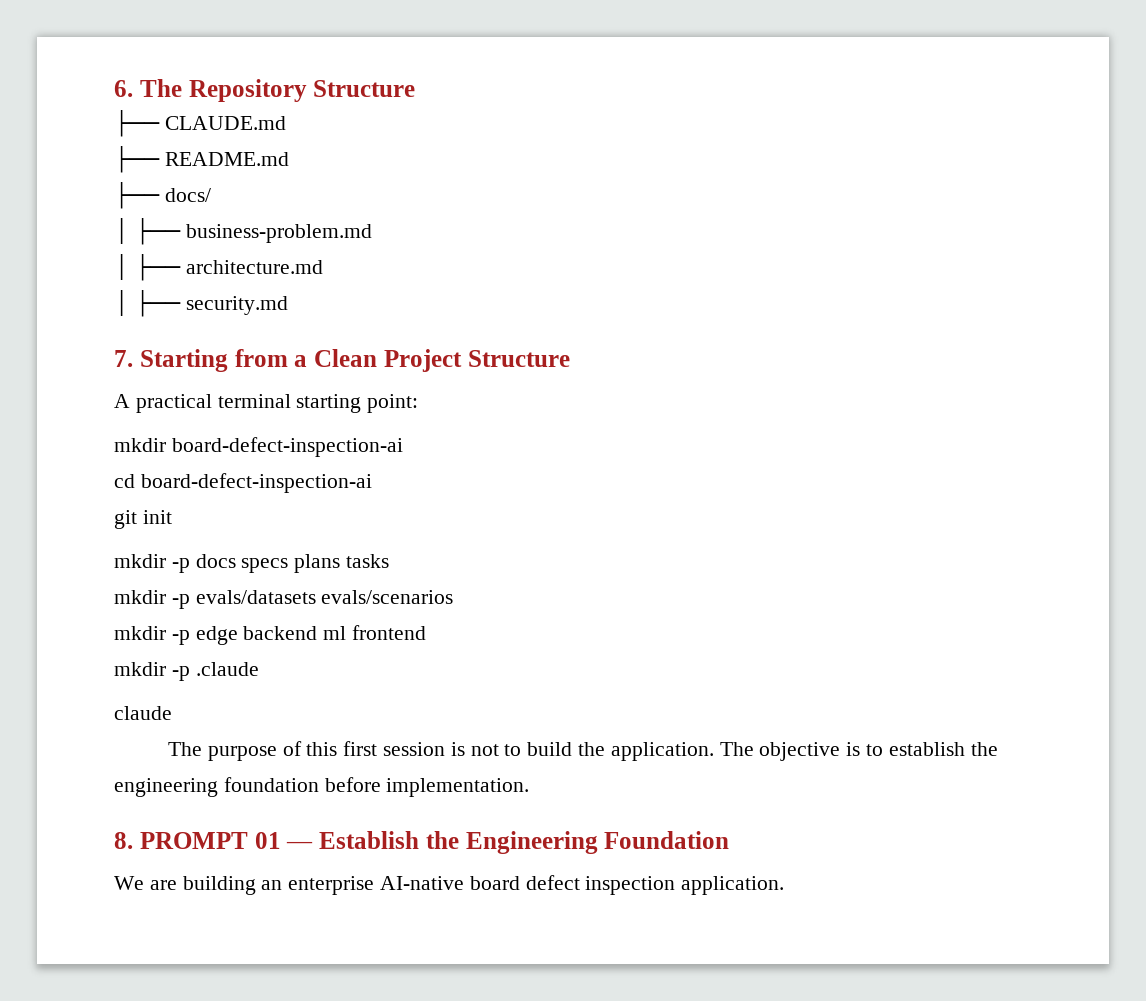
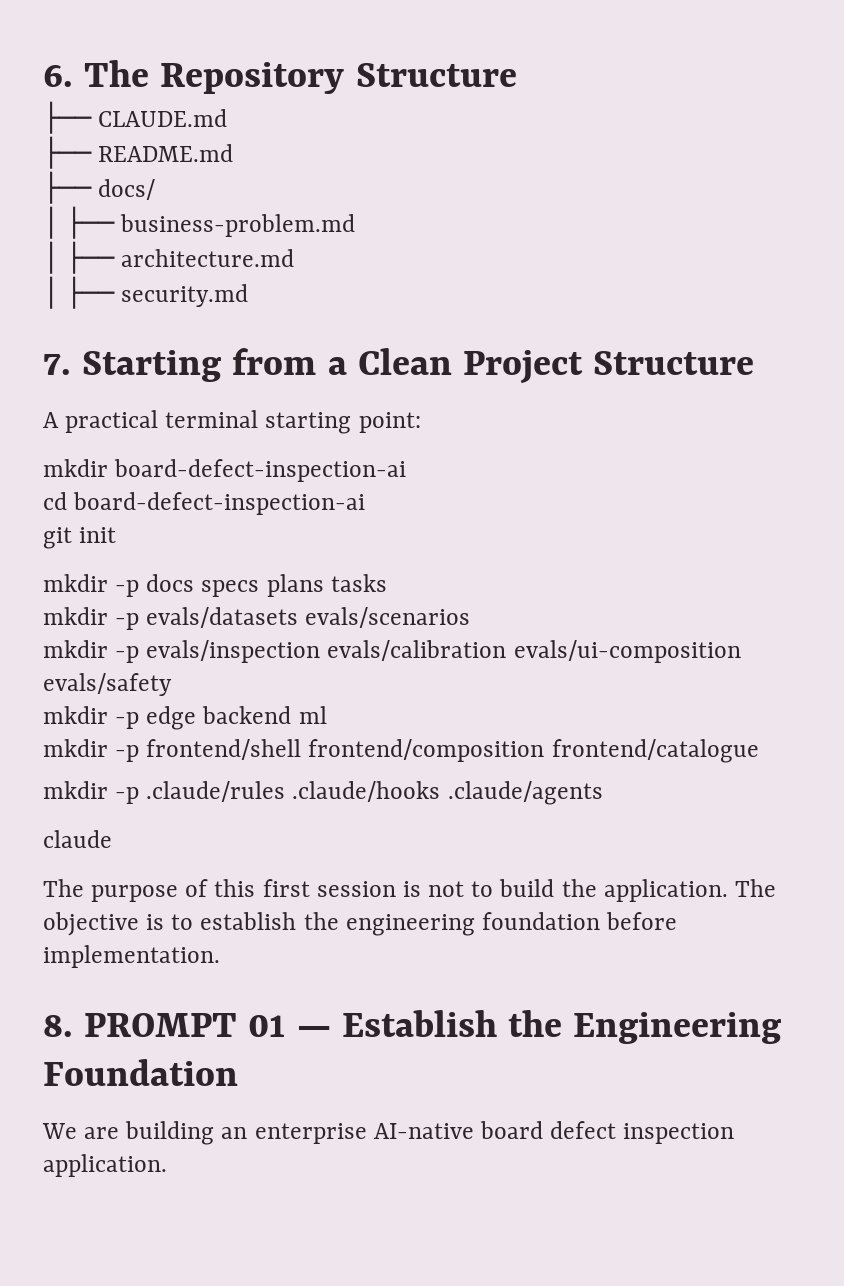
+ mkdir -p evals/inspection evals/calibration evals/ui-composition evals/safety
- mkdir -p edge backend ml frontend
- mkdir -p .claude
+ mkdir -p edge backend ml
+ mkdir -p frontend/shell frontend/composition frontend/catalogue
+ mkdir -p .claude/rules .claude/hooks .claude/agents

